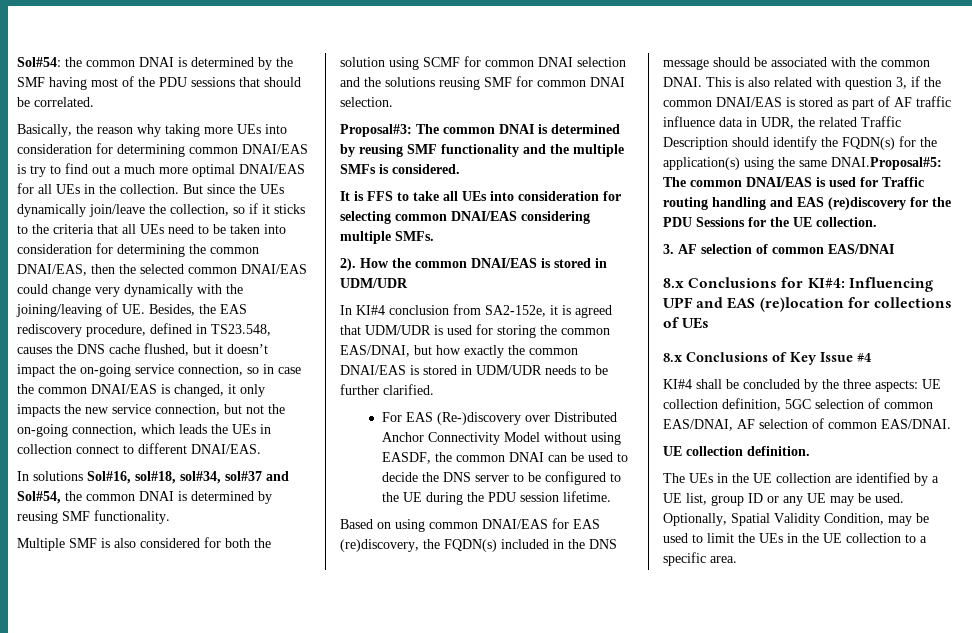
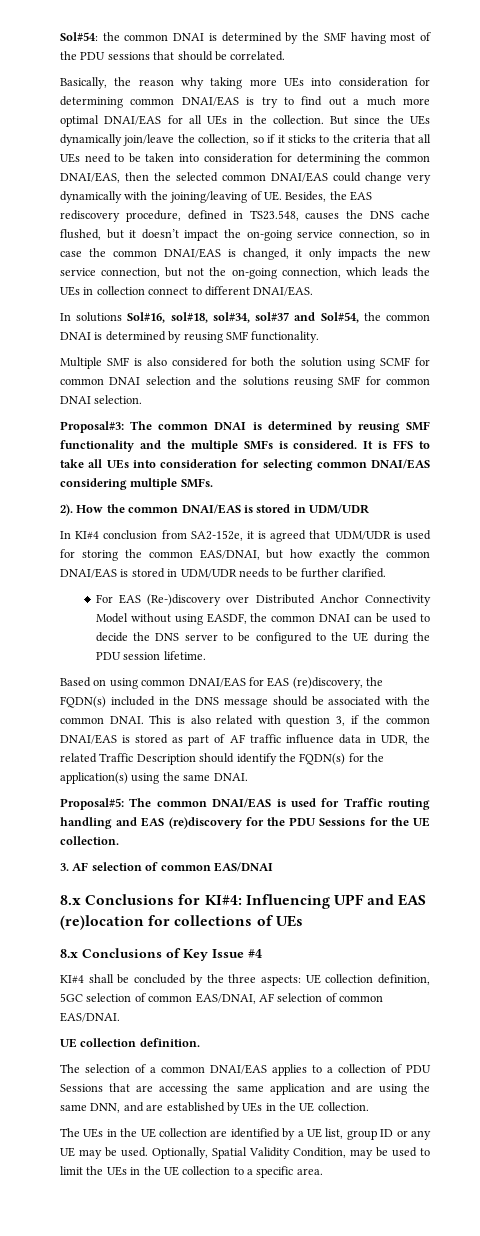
- Proposal#3: The common DNAI is determined by reusing SMF functionality and the multiple SMFs is considered.
- It is FFS to take all UEs into consideration for selecting common DNAI/EAS considering multiple SMFs.
+ Proposal#3: The common DNAI is determined by reusing SMF functionality and the multiple SMFs is considered. It is FFS to take all UEs into consideration for selecting common DNAI/EAS considering multiple SMFs.
- This is also related with question 3, if the common DNAI/EAS is stored as part of AF traffic influence data in UDR, the related Traffic Description should identify the FQDN(s) for the application(s) using the same DNAI.Proposal#5: The common DNAI/EAS is used for Traffic routing handling and EAS (re)discovery for the PDU Sessions for the UE collection.
+ This is also related with question 3, if the common DNAI/EAS is stored as part of AF traffic influence data in UDR, the related Traffic Description should identify the FQDN(s) for the application(s) using the same DNAI.
+ Proposal#5: The common DNAI/EAS is used for Traffic routing handling and EAS (re)discovery for the PDU Sessions for the UE collection.
+ The selection of a common DNAI/EAS applies to a collection of PDU Sessions that are accessing the same application and are using the same DNN, and are established by UEs in the UE collection.

